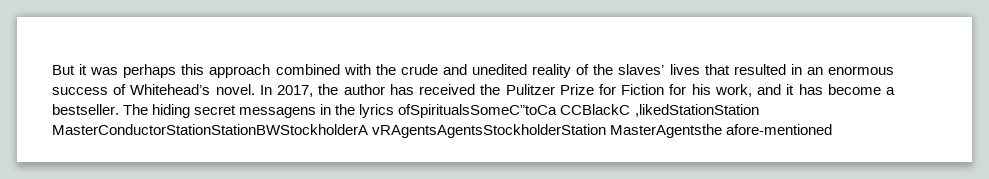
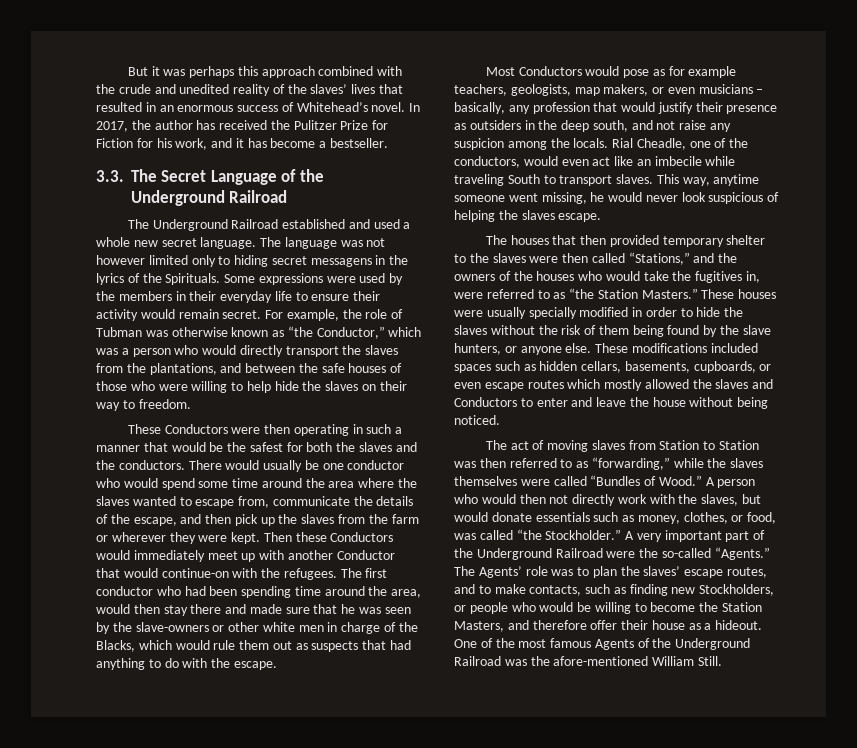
- In 2017, the author has received the Pulitzer Prize for Fiction for his work, and it has become a bestseller. The hiding secret messagens in the lyrics ofSpiritualsSomeC”toCa CCBlackC ,likedStationStation MasterConductorStationStationBWStockholderA vRAgentsAgentsStockholderStation MasterAgentsthe afore-mentioned
+ In 2017, the author has received the Pulitzer Prize for Fiction for his work, and it has become a bestseller.
+ 3.3. The Secret Language of the Underground Railroad
+ The Underground Railroad established and used a whole new secret language. The language was not however limited only to hiding secret messagens in the lyrics of the Spirituals. Some expressions were used by the members in their everyday life to ensure their activity would remain secret. For example, the role of Tubman was otherwise known as “the Conductor,” which was a person who would directly transport the slaves from the plantations, and between the safe houses of those who were willing to help hide the slaves on their way to freedom.
+ These Conductors were then operating in such a manner that would be the safest for both the slaves and the conductors. There would usually be one conductor who would spend some time around the area where the slaves wanted to escape from, communicate the details of the escape, and then pick up the slaves from the farm or wherever they were kept. Then these Conductors would immediately meet up with another Conductor that would continue-on with the refugees. The first conductor who had been spending time around the area, would then stay there and made sure that he was seen by the slave-owners or other white men in charge of the Blacks, which would rule them out as suspects that had anything to do with the escape.
+ Most Conductors would pose as for example teachers, geologists, map makers, or even musicians – basically, any profession that would justify their presence as outsiders in the deep south, and not raise any suspicion among the locals. Rial Cheadle, one of the conductors, would even act like an imbecile while traveling South to transport slaves. This way, anytime someone went missing, he would never look suspicious of helping the slaves escape.
+ The houses that then provided temporary shelter to the slaves were then called “Stations,” and the owners of the houses who would take the fugitives in, were referred to as “the Station Masters.” These houses were usually specially modified in order to hide the slaves without the risk of them being found by the slave hunters, or anyone else. These modifications included spaces such as hidden cellars, basements, cupboards, or even escape routes which mostly allowed the slaves and Conductors to enter and leave the house without being noticed.
+ The act of moving slaves from Station to Station was then referred to as “forwarding,” while the slaves themselves were called “Bundles of Wood.” A person who would then not directly work with the slaves, but would donate essentials such as money, clothes, or food, was called “the Stockholder.” A very important part of the Underground Railroad were the so-called “Agents.” The Agents’ role was to plan the slaves’ escape routes, and to make contacts, such as finding new Stockholders, or people who would be willing to become the Station Masters, and therefore offer their house as a hideout. One of the most famous Agents of the Underground Railroad was the afore-mentioned William Still.

